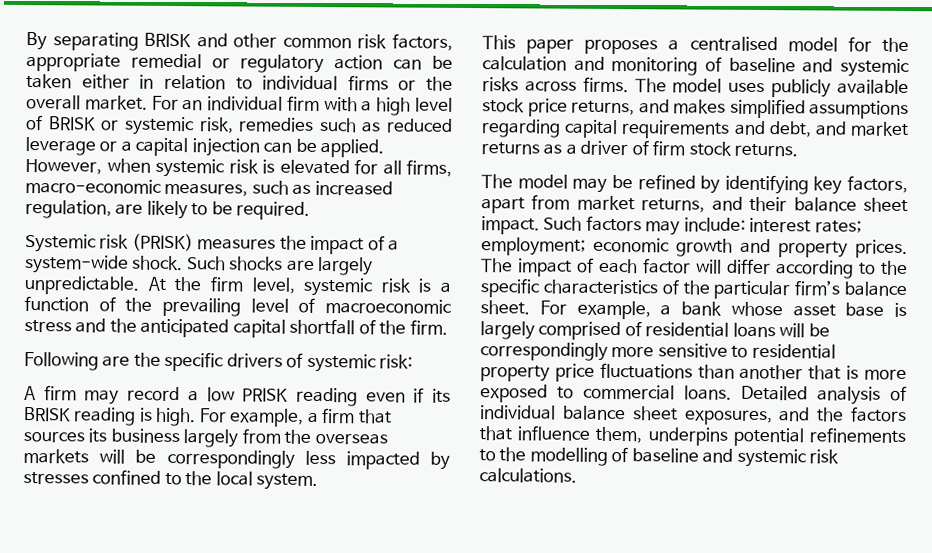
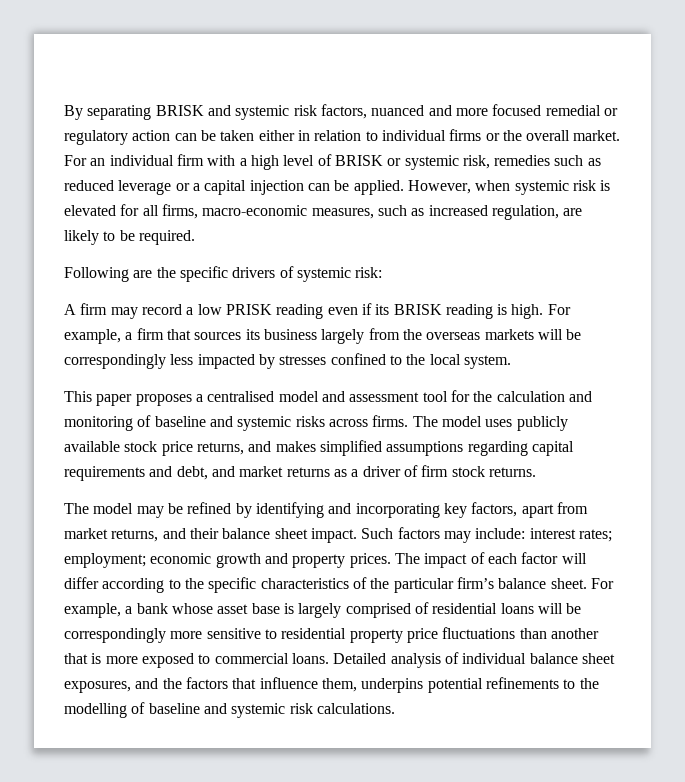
- By separating BRISK and other common risk factors, appropriate remedial or regulatory action can be taken either in relation to individual firms or the overall market.
+ By separating BRISK and systemic risk factors, nuanced and more focused remedial or regulatory action can be taken either in relation to individual firms or the overall market.
- Systemic risk (PRISK) measures the impact of a system-wide shock. Such shocks are largely unpredictable. At the firm level, systemic risk is a function of the prevailing level of macroeconomic stress and the anticipated capital shortfall of the firm.
- This paper proposes a centralised model for the calculation and monitoring of baseline and systemic risks across firms.
+ This paper proposes a centralised model and assessment tool for the calculation and monitoring of baseline and systemic risks across firms.
- The model may be refined by identifying key factors, apart from market returns, and their balance sheet impact.
+ The model may be refined by identifying and incorporating key factors, apart from market returns, and their balance sheet impact.

